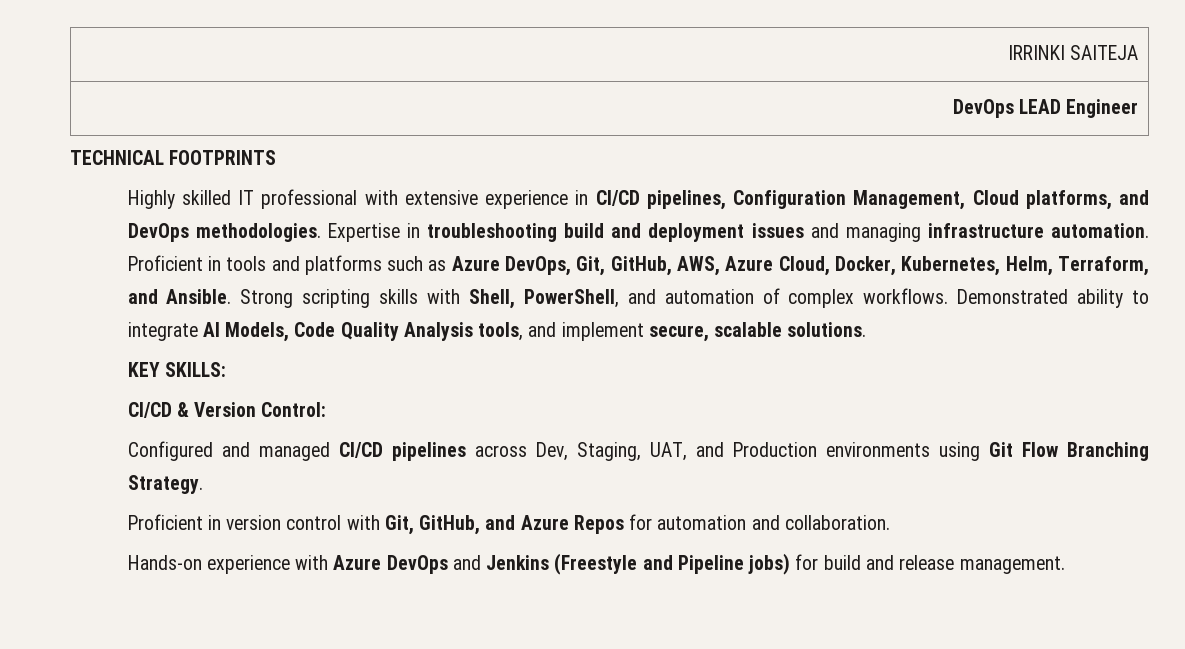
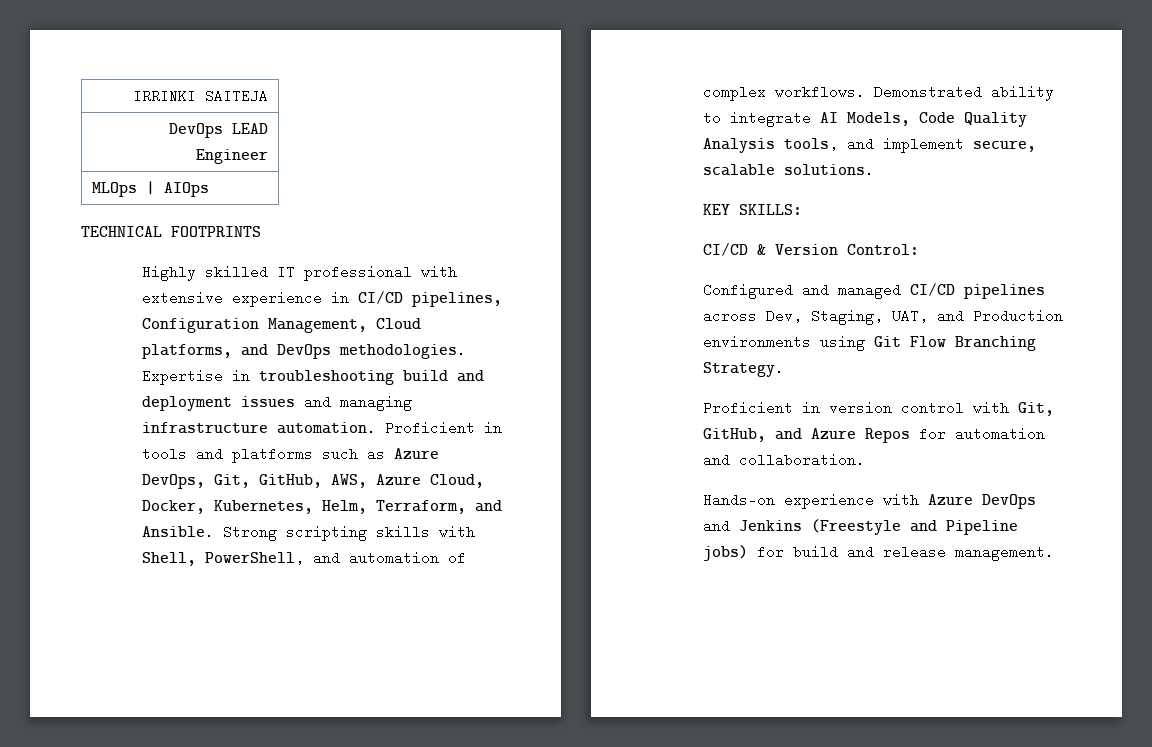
+ MLOps | AIOps

